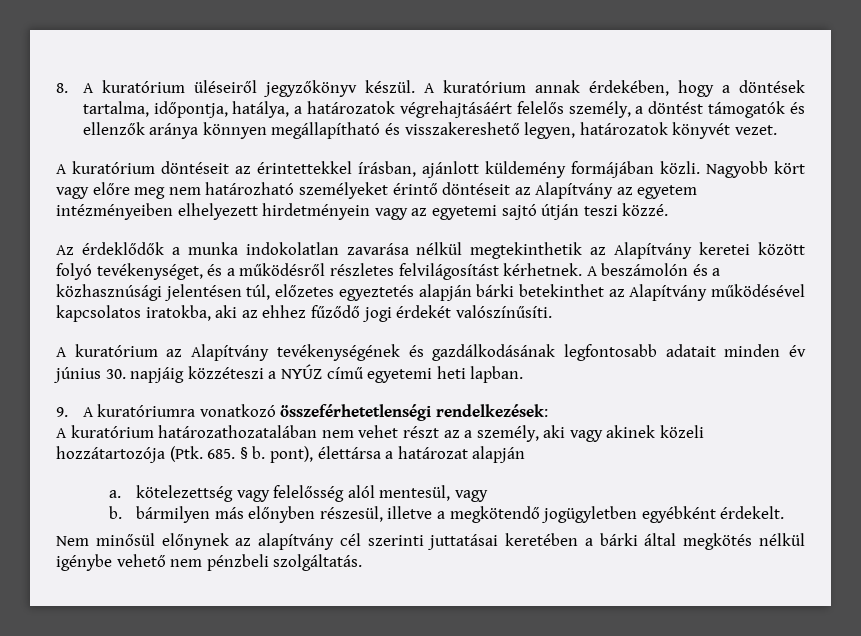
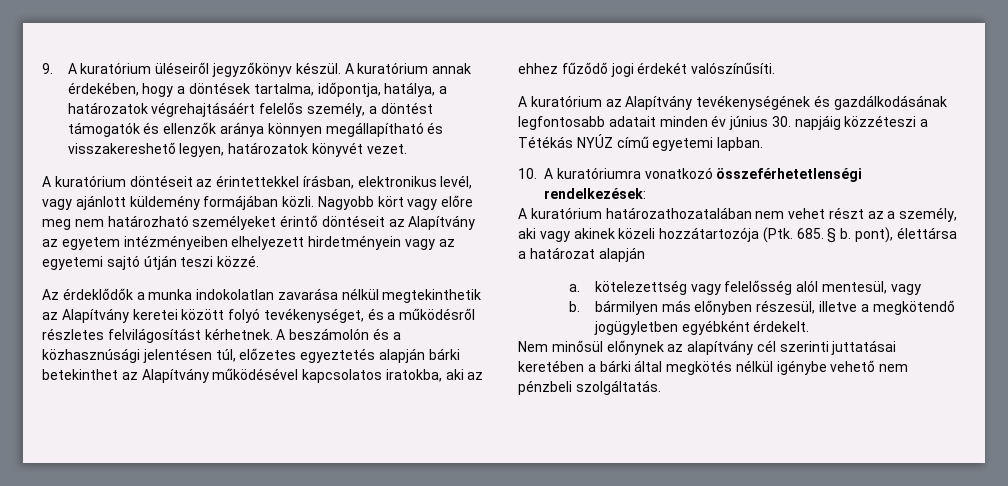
- 8. A kuratórium üléseiről jegyzőkönyv készül.
+ 9. A kuratórium üléseiről jegyzőkönyv készül.
- A kuratórium döntéseit az érintettekkel írásban, ajánlott küldemény formájában közli.
+ A kuratórium döntéseit az érintettekkel írásban, elektronikus levél, vagy ajánlott küldemény formájában közli.
- A kuratórium az Alapítvány tevékenységének és gazdálkodásának legfontosabb adatait minden év június 30. napjáig közzéteszi a NYÚZ című egyetemi heti lapban.
+ A kuratórium az Alapítvány tevékenységének és gazdálkodásának legfontosabb adatait minden év június 30. napjáig közzéteszi a Tétékás NYÚZ című egyetemi lapban.
- 9. A kuratóriumra vonatkozó összeférhetetlenségi rendelkezések:
+ 10. A kuratóriumra vonatkozó összeférhetetlenségi rendelkezések:

